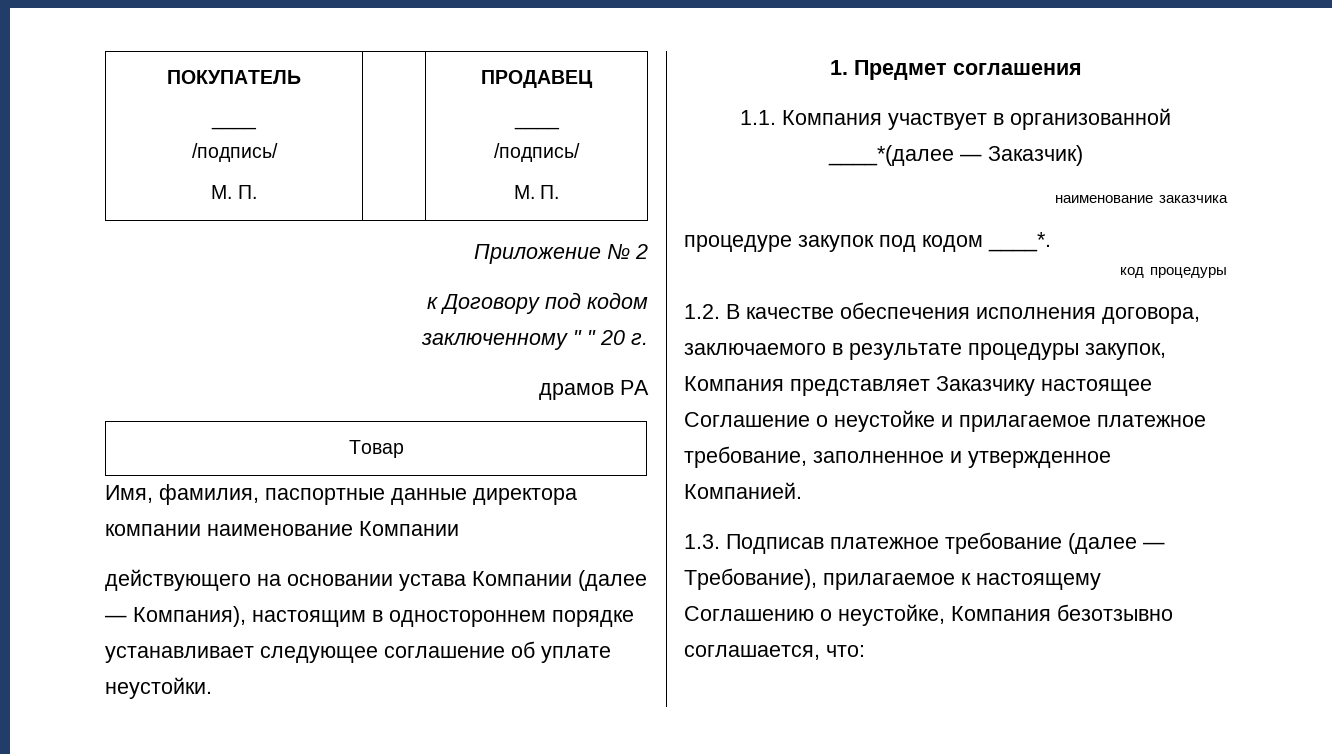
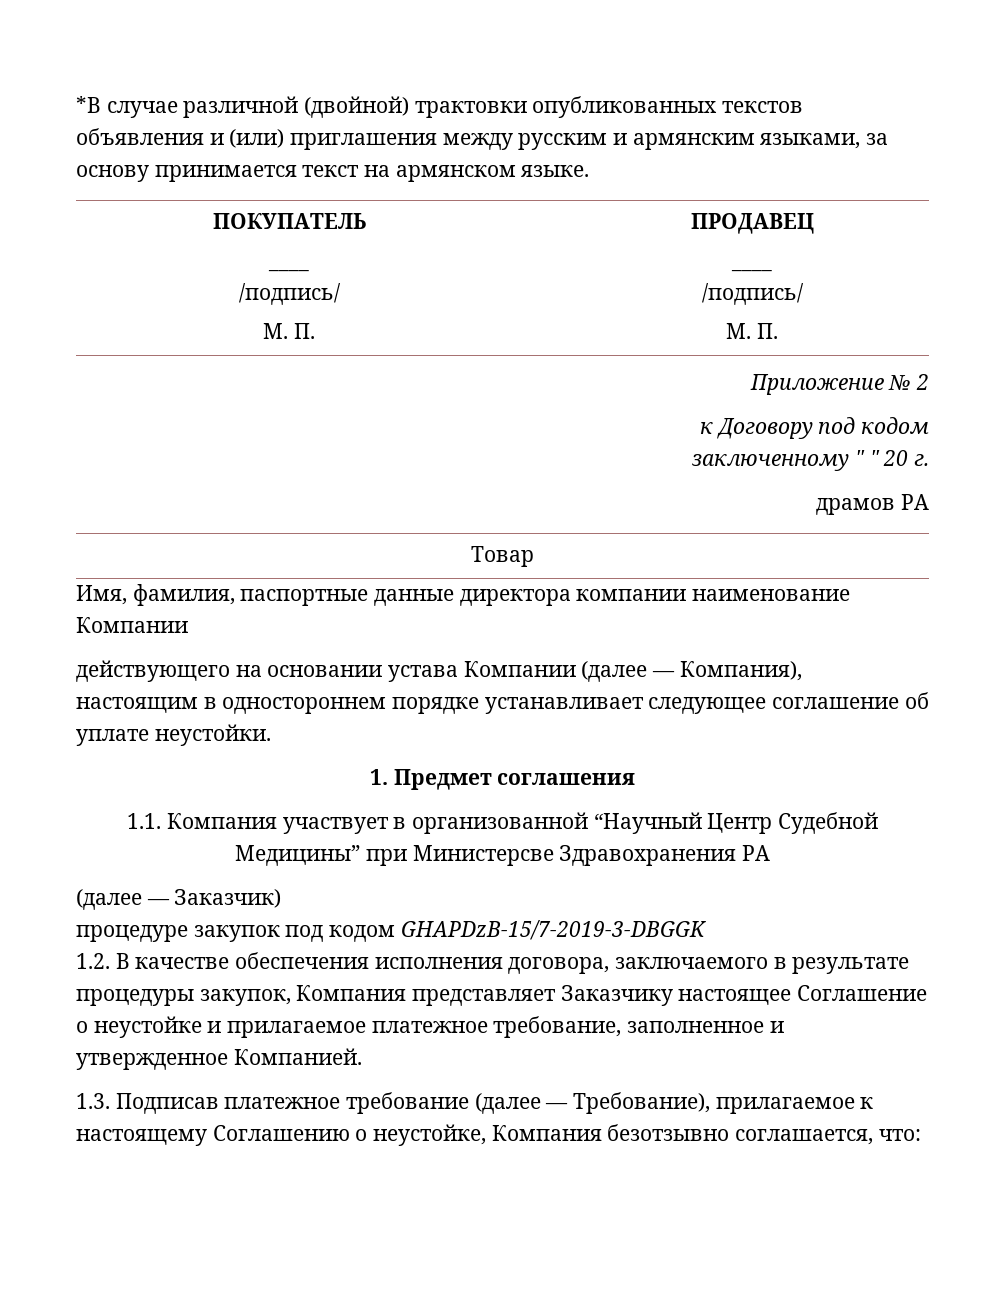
+ *В случае различной (двойной) трактовки опубликованных текстов объявления и (или) приглашения между русским и армянским языками, за основу принимается текст на армянском языке.
- 1.1. Компания участвует в организованной ____*(далее — Заказчик)
+ 1.1. Компания участвует в организованной “Научный Центр Судебной Медицины” при Министерсве Здравохранения РА
+ (далее — Заказчик)
- наименование заказчика
- процедуре закупок под кодом ____*.
- код процедуры
+ процедуре закупок под кодом GHAPDzB-15/7-2019-3-DBGGK

